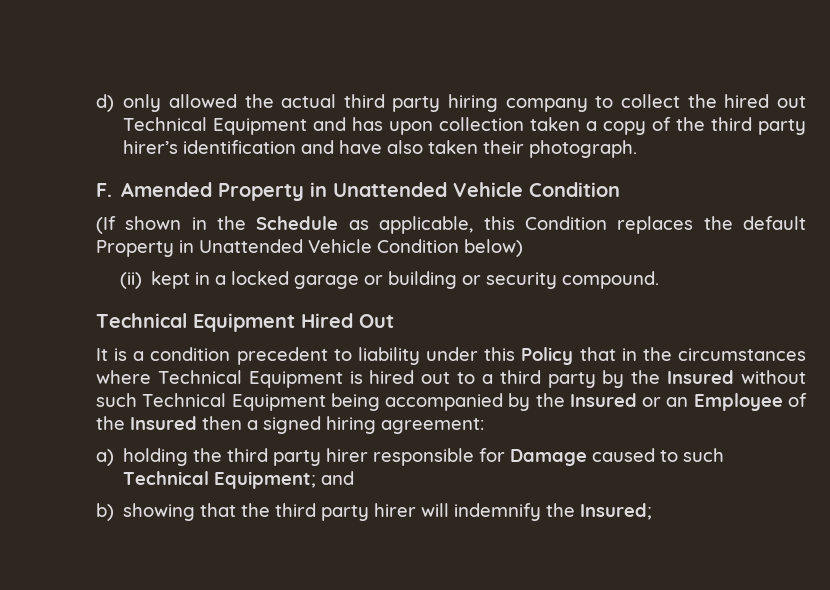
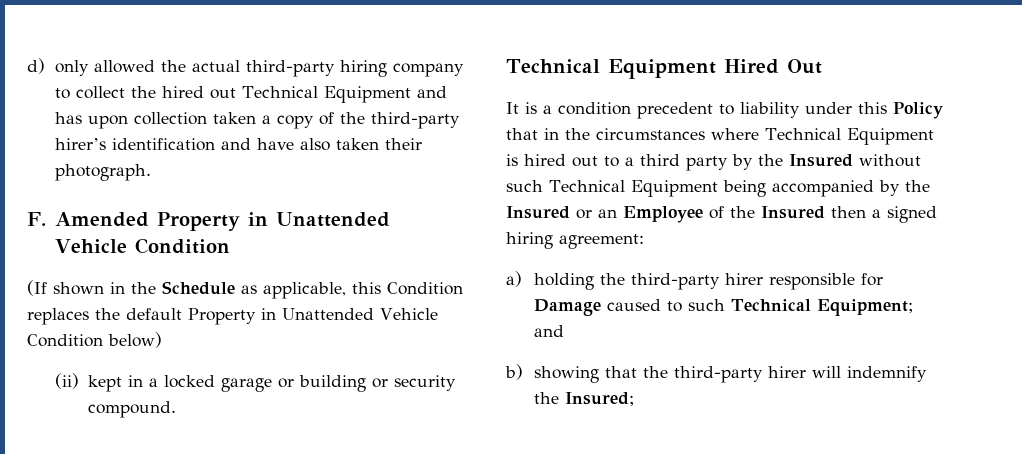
- d) only allowed the actual third party hiring company to collect the hired out Technical Equipment and has upon collection taken a copy of the third party hirer’s identification and have also taken their photograph.
+ d) only allowed the actual third-party hiring company to collect the hired out Technical Equipment and has upon collection taken a copy of the third-party hirer’s identification and have also taken their photograph.
- a) holding the third party hirer responsible for Damage caused to such Technical Equipment; and
+ a) holding the third-party hirer responsible for Damage caused to such Technical Equipment; and
- b) showing that the third party hirer will indemnify the Insured;
+ b) showing that the third-party hirer will indemnify the Insured;

